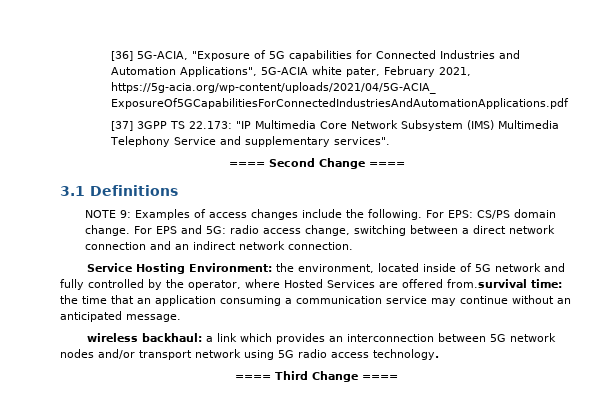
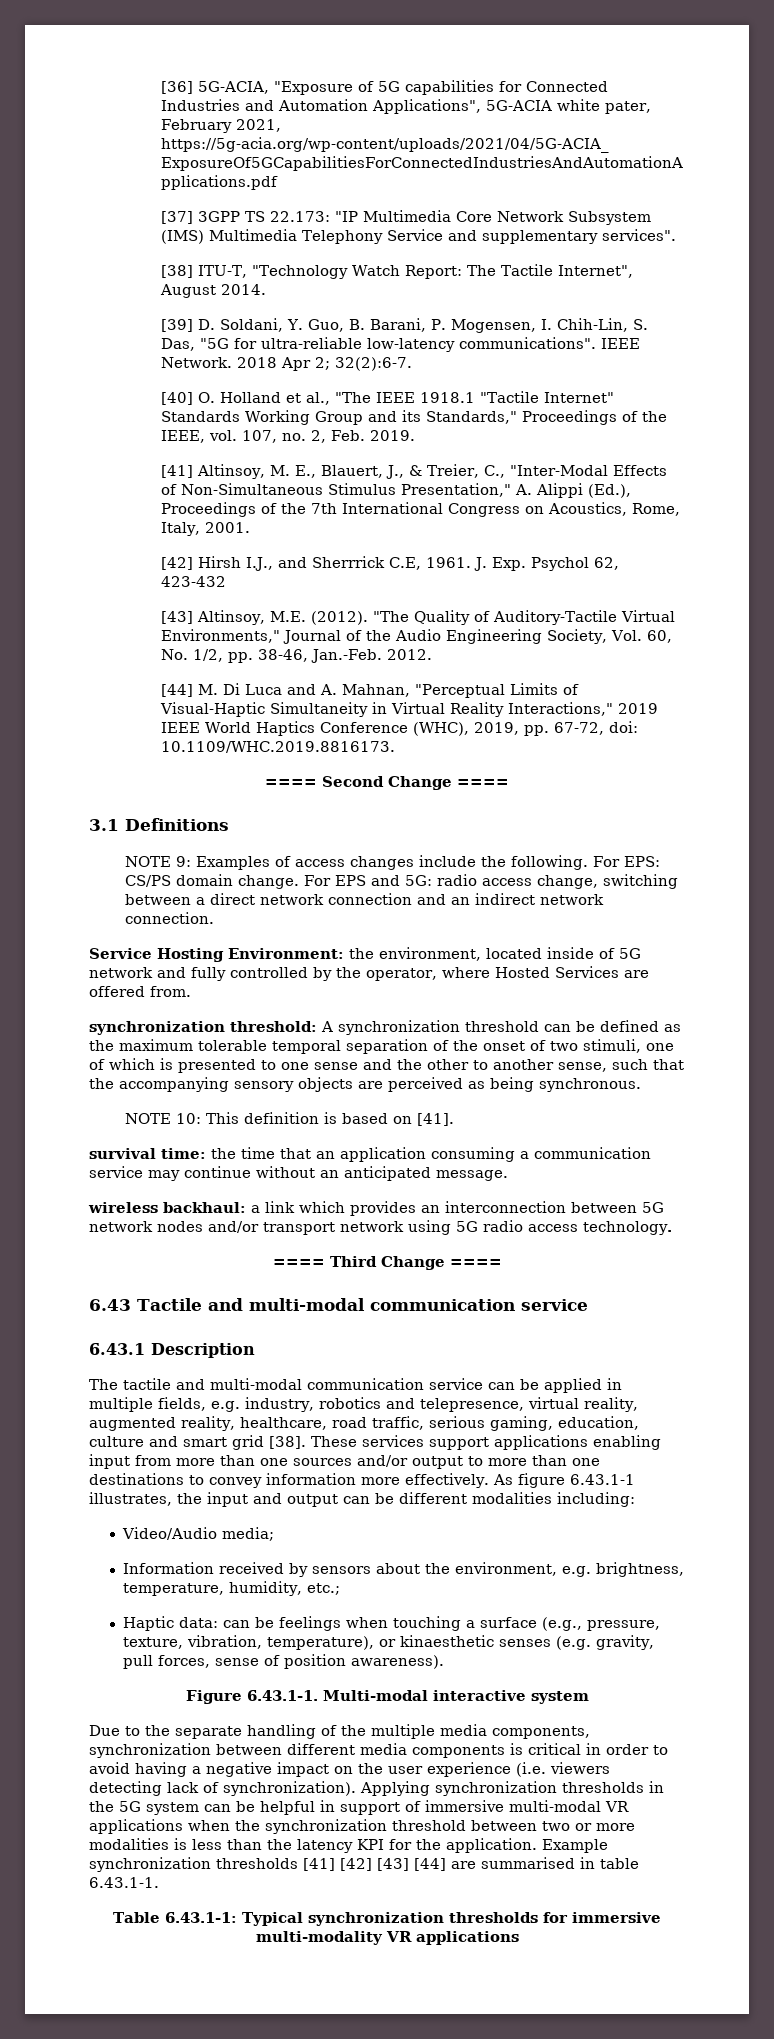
+ [38] ITU-T, "Technology Watch Report: The Tactile Internet", August 2014.
+ [39] D. Soldani, Y. Guo, B. Barani, P. Mogensen, I. Chih-Lin, S. Das, "5G for ultra-reliable low-latency communications". IEEE Network. 2018 Apr 2; 32(2):6-7.
+ [40] O. Holland et al., "The IEEE 1918.1 "Tactile Internet" Standards Working Group and its Standards," Proceedings of the IEEE, vol. 107, no. 2, Feb. 2019.
+ [41] Altinsoy, M. E., Blauert, J., & Treier, C., "Inter-Modal Effects of Non-Simultaneous Stimulus Presentation," A. Alippi (Ed.), Proceedings of the 7th International Congress on Acoustics, Rome, Italy, 2001.
+ [42] Hirsh I.J., and Sherrrick C.E, 1961. J. Exp. Psychol 62, 423-432
+ [43] Altinsoy, M.E. (2012). "The Quality of Auditory-Tactile Virtual Environments," Journal of the Audio Engineering Society, Vol. 60, No. 1/2, pp. 38-46, Jan.-Feb. 2012.
+ [44] M. Di Luca and A. Mahnan, "Perceptual Limits of Visual-Haptic Simultaneity in Virtual Reality Interactions," 2019 IEEE World Haptics Conference (WHC), 2019, pp. 67-72, doi: 10.1109/WHC.2019.8816173.
- Service Hosting Environment: the environment, located inside of 5G network and fully controlled by the operator, where Hosted Services are offered from.survival time: the time that an application consuming a communication service may continue without an anticipated message.
+ Service Hosting Environment: the environment, located inside of 5G network and fully controlled by the operator, where Hosted Services are offered from.
+ synchronization threshold: A synchronization threshold can be defined as the maximum tolerable temporal separation of the onset of two stimuli, one of which is presented to one sense and the other to another sense, such that the accompanying sensory objects are perceived as being synchronous.
+ NOTE 10: This definition is based on [41].
+ survival time: the time that an application consuming a communication service may continue without an anticipated message.
+ 6.43 Tactile and multi-modal communication service
+ 6.43.1 Description
+ The tactile and multi-modal communication service can be applied in multiple fields, e.g. industry, robotics and telepresence, virtual reality, augmented reality, healthcare, road traffic, serious gaming, education, culture and smart grid [38]. These services support applications enabling input from more than one sources and/or output to more than one destinations to convey information more effectively. As figure 6.43.1-1 illustrates, the input and output can be different modalities including:
+ Video/Audio media;
+ Information received by sensors about the environment, e.g. brightness, temperature, humidity, etc.;
+ Haptic data: can be feelings when touching a surface (e.g., pressure, texture, vibration, temperature), or kinaesthetic senses (e.g. gravity, pull forces, sense of position awareness).
+ Figure 6.43.1-1. Multi-modal interactive system
+ Due to the separate handling of the multiple media components, synchronization between different media components is critical in order to avoid having a negative impact on the user experience (i.e. viewers detecting lack of synchronization). Applying synchronization thresholds in the 5G system can be helpful in support of immersive multi-modal VR applications when the synchronization threshold between two or more modalities is less than the latency KPI for the application. Example synchronization thresholds [41] [42] [43] [44] are summarised in table 6.43.1-1.
+ Table 6.43.1-1: Typical synchronization thresholds for immersive multi-modality VR applications

